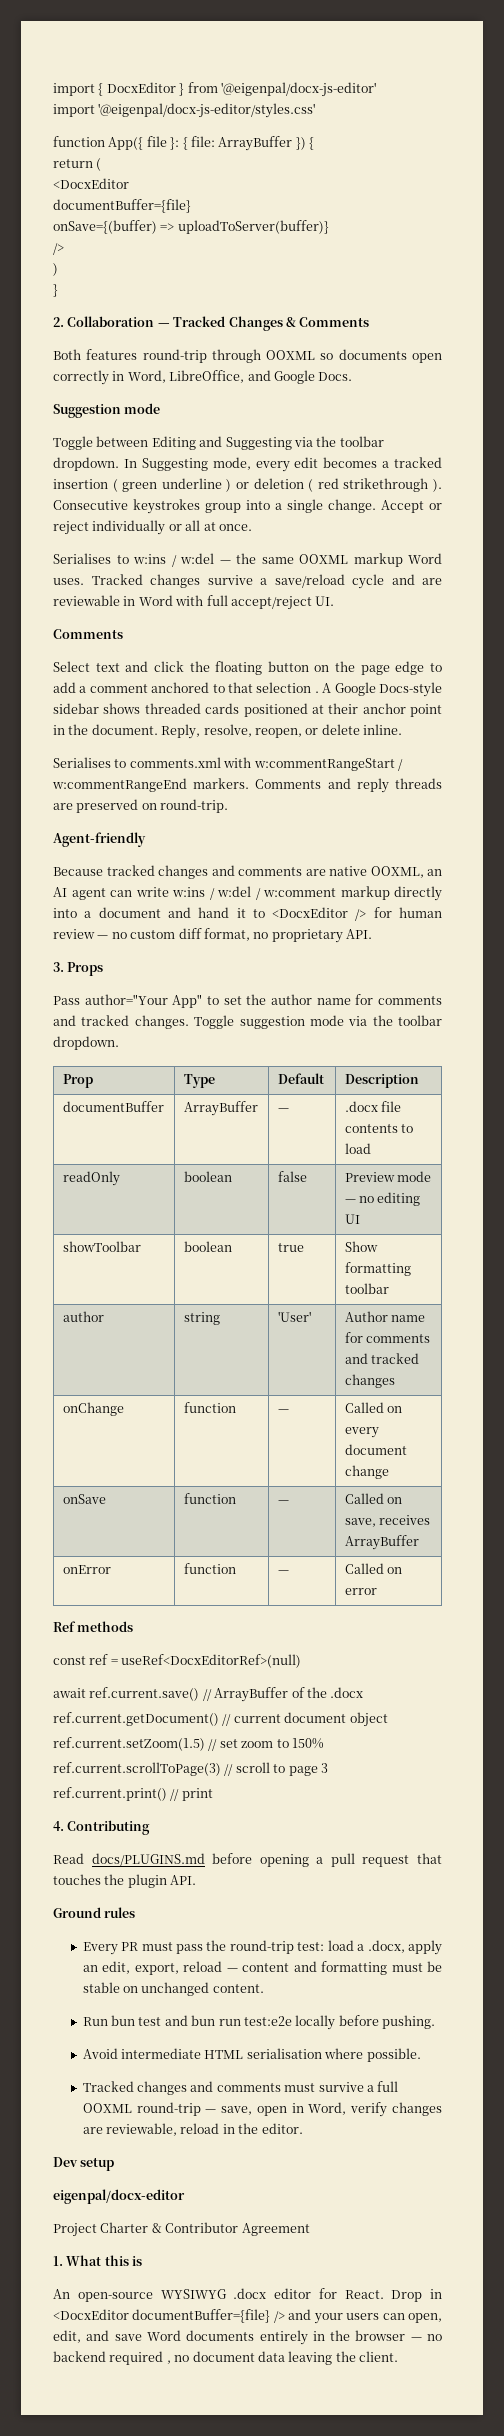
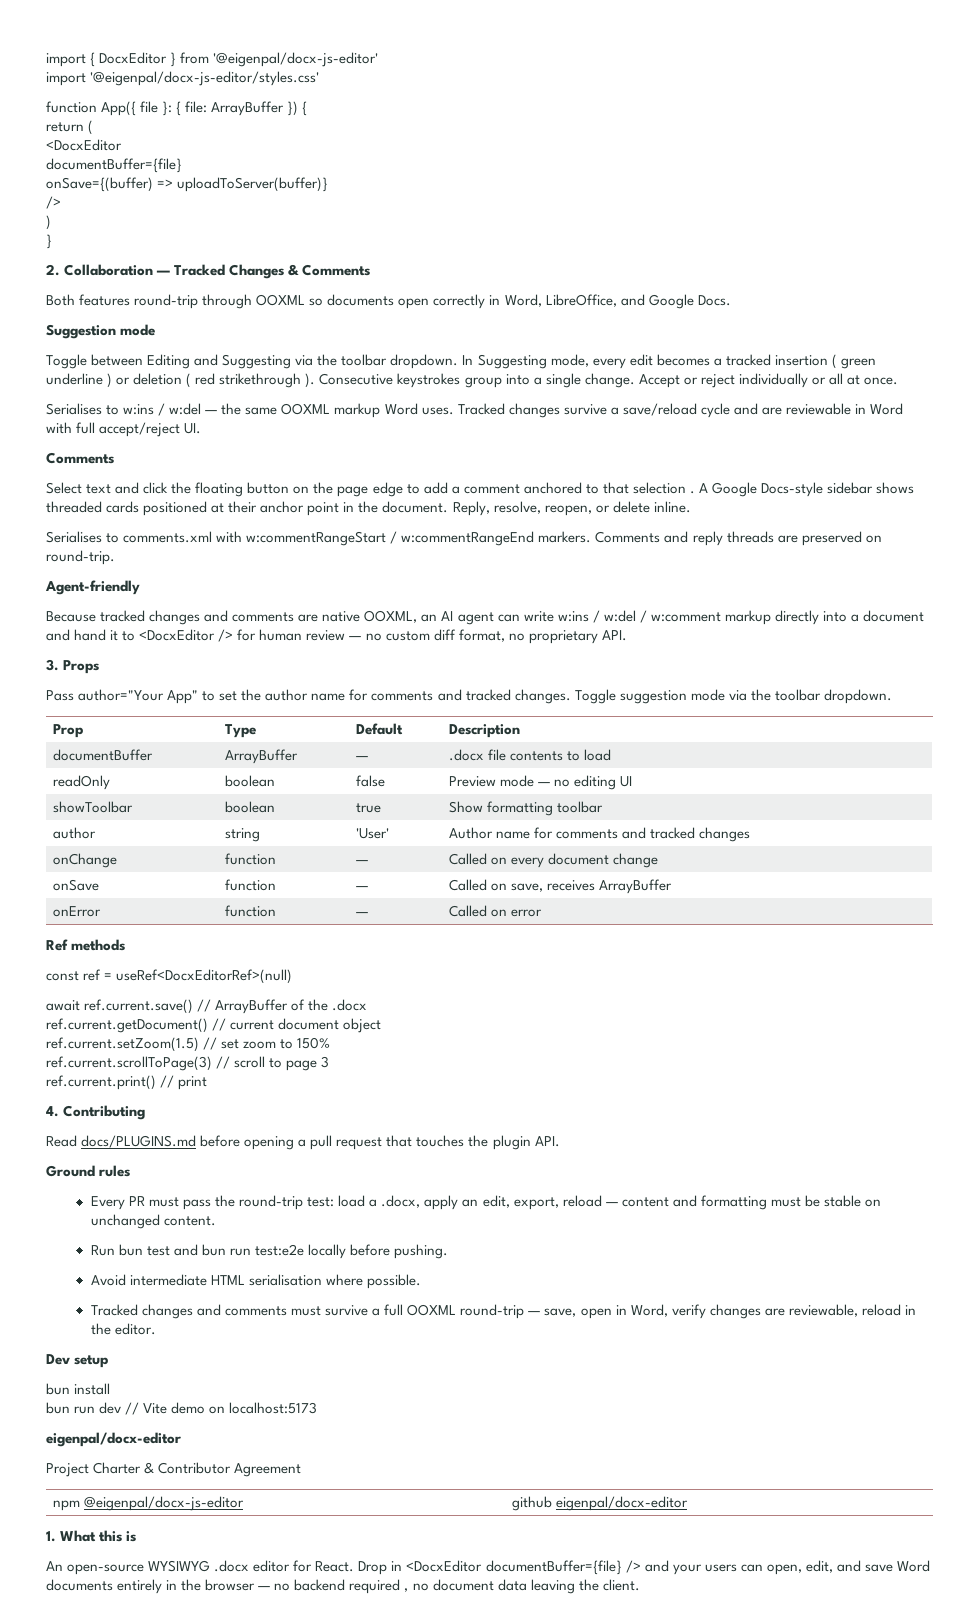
+ bun install
+ bun run dev // Vite demo on localhost:5173
+ npm @eigenpal/docx-js-editor | github eigenpal/docx-editor

